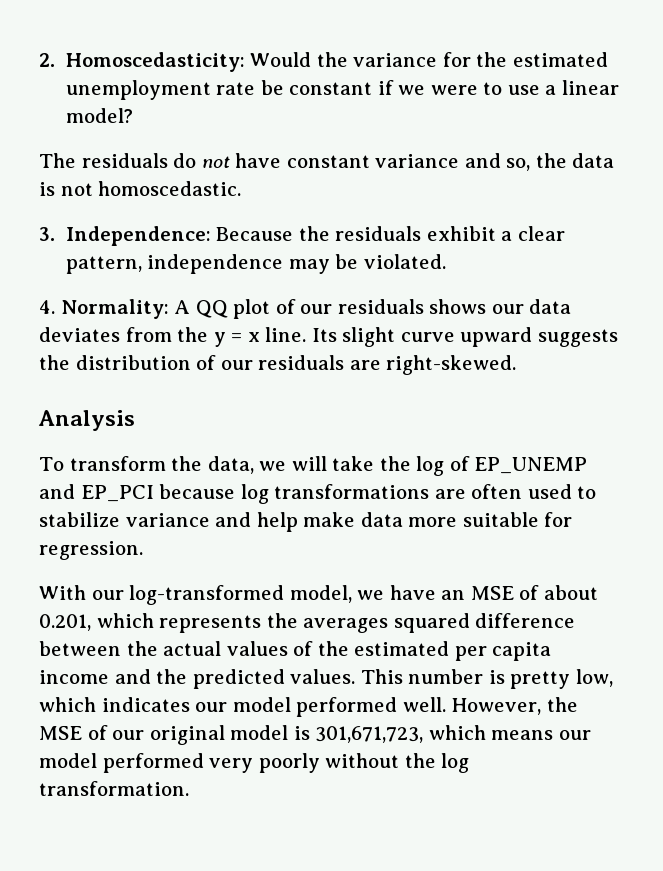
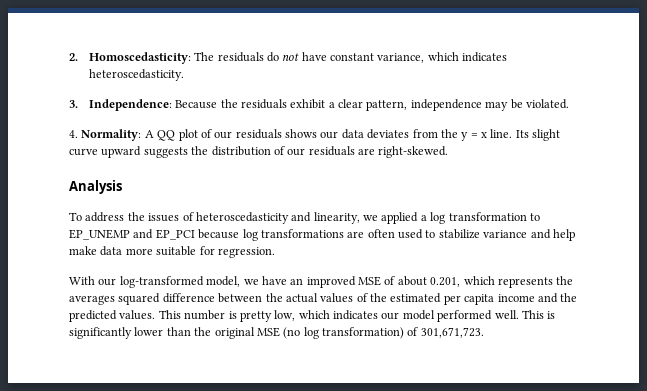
- 2. Homoscedasticity: Would the variance for the estimated unemployment rate be constant if we were to use a linear model?
- The residuals do not have constant variance and so, the data is not homoscedastic.
+ 2. Homoscedasticity: The residuals do not have constant variance, which indicates heteroscedasticity.
- To transform the data, we will take the log of EP_UNEMP and EP_PCI because log transformations are often used to stabilize variance and help make data more suitable for regression.
+ To address the issues of heteroscedasticity and linearity, we applied a log transformation to EP_UNEMP and EP_PCI because log transformations are often used to stabilize variance and help make data more suitable for regression.
- With our log-transformed model, we have an MSE of about 0.201, which represents the averages squared difference between the actual values of the estimated per capita income and the predicted values.
+ With our log-transformed model, we have an improved MSE of about 0.201, which represents the averages squared difference between the actual values of the estimated per capita income and the predicted values.
- However, the MSE of our original model is 301,671,723, which means our model performed very poorly without the log transformation.
+ This is significantly lower than the original MSE (no log transformation) of 301,671,723.

